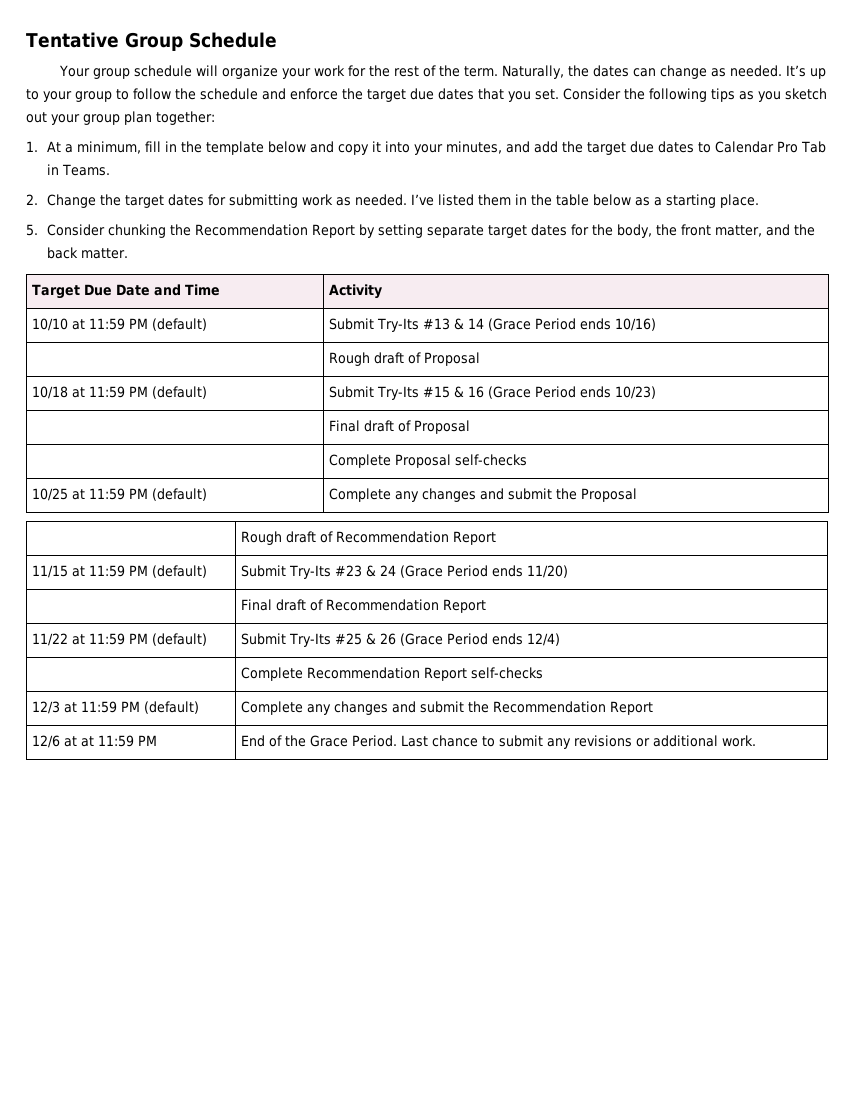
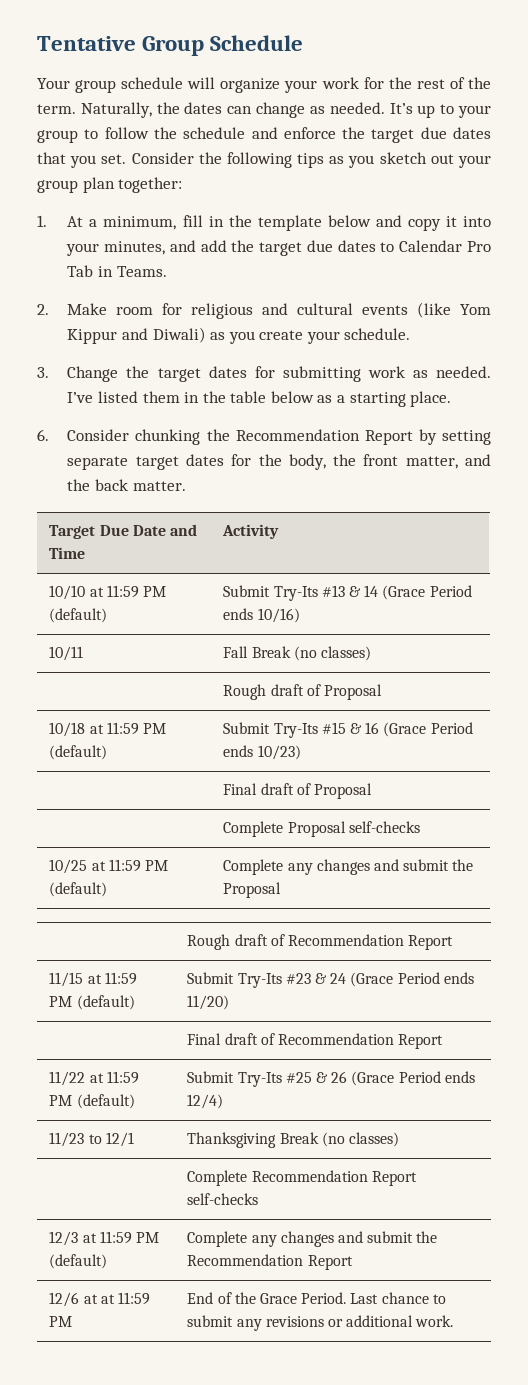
- 2. Change the target dates for submitting work as needed.
+ 2. Make room for religious and cultural events (like Yom Kippur and Diwali) as you create your schedule.
+ 3. Change the target dates for submitting work as needed.
- 5. Consider chunking the Recommendation Report by setting separate target dates for the body, the front matter, and the back matter.
+ 6. Consider chunking the Recommendation Report by setting separate target dates for the body, the front matter, and the back matter.
+ 10/11 | Fall Break (no classes)
+ 11/23 to 12/1 | Thanksgiving Break (no classes)

